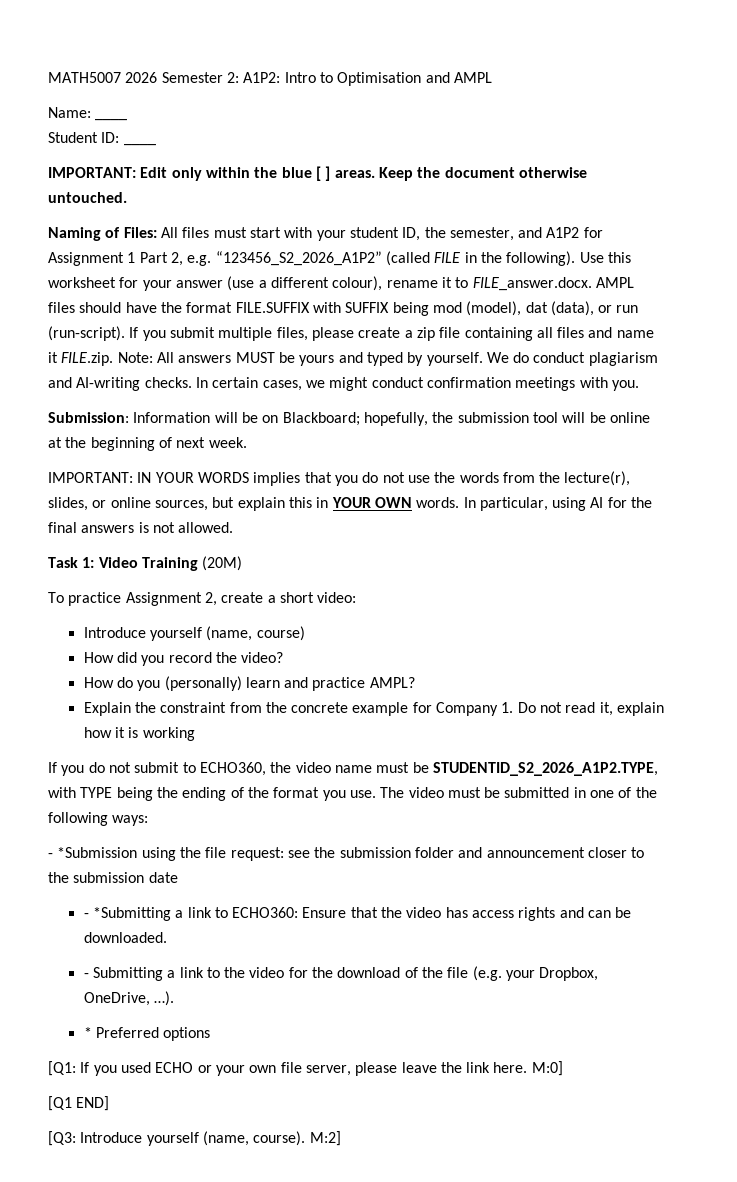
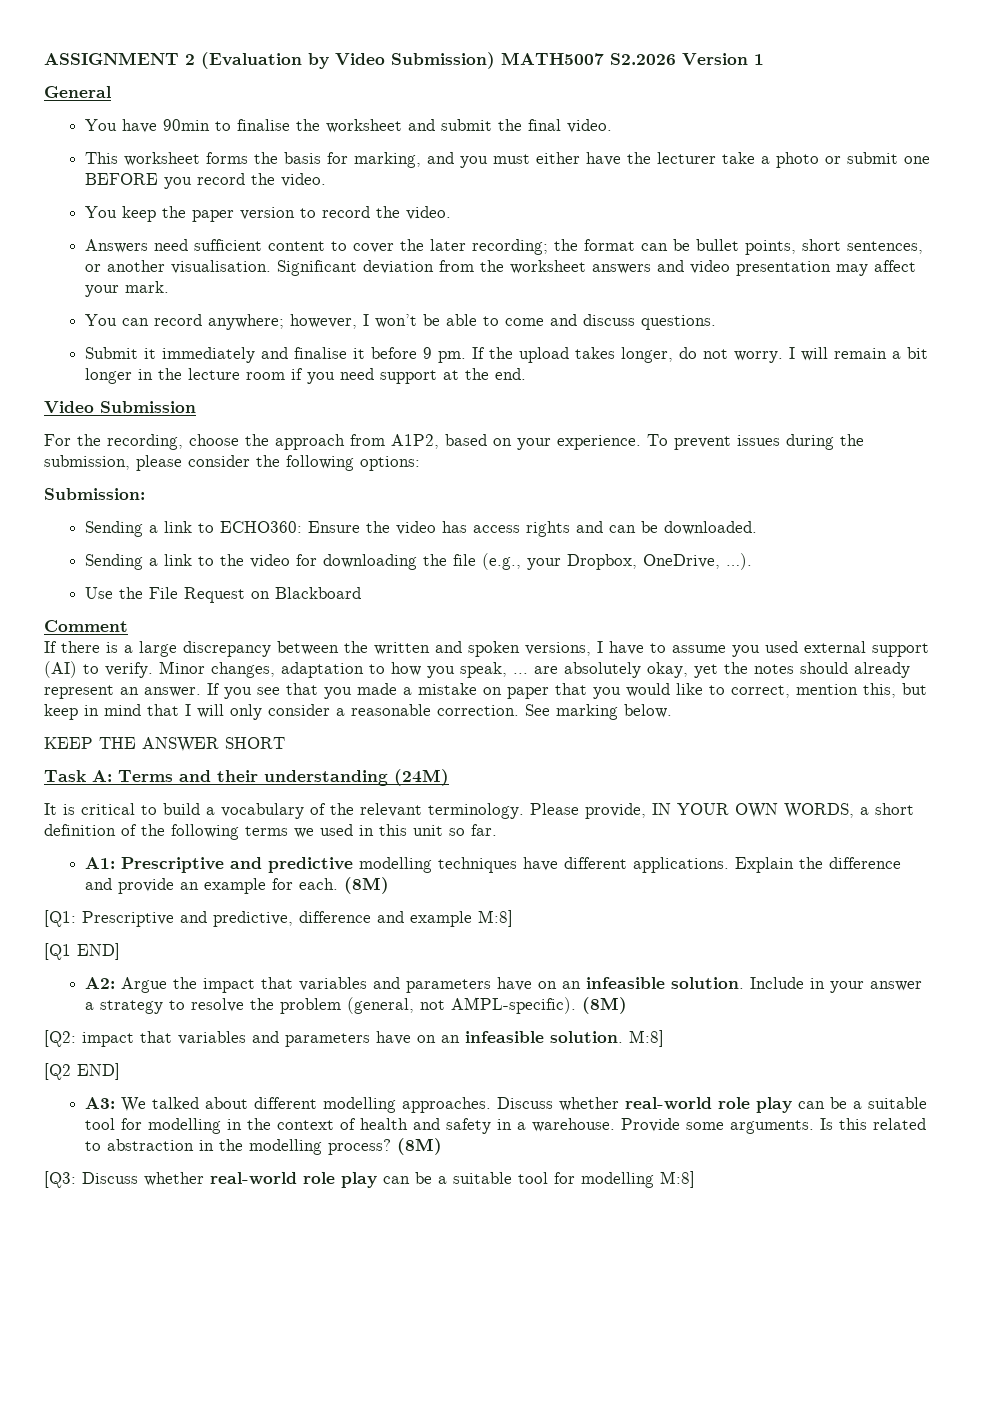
- MATH5007 2026 Semester 2: A1P2: Intro to Optimisation and AMPL
- Name: ____
- Student ID: ____
- IMPORTANT: Edit only within the blue [ ] areas. Keep the document otherwise untouched.
- Naming of Files: All files must start with your student ID, the semester, and A1P2 for Assignment 1 Part 2, e.g. “123456_S2_2026_A1P2” (called FILE in the following). Use this worksheet for your answer (use a different colour), rename it to FILE_answer.docx. AMPL files should have the format FILE.SUFFIX with SUFFIX being mod (model), dat (data), or run (run-script). If you submit multiple files, please create a zip file containing all files and name it FILE.zip. Note: All answers MUST be yours and typed by yourself. We do conduct plagiarism and AI-writing checks. In certain cases, we might conduct confirmation meetings with you.
- Submission: Information will be on Blackboard; hopefully, the submission tool will be online at the beginning of next week.
- IMPORTANT: IN YOUR WORDS implies that you do not use the words from the lecture(r), slides, or online sources, but explain this in YOUR OWN words. In particular, using AI for the final answers is not allowed.
- Task 1: Video Training (20M)
- To practice Assignment 2, create a short video:
- Introduce yourself (name, course)
- How did you record the video?
- How do you (personally) learn and practice AMPL?
- Explain the constraint from the concrete example for Company 1. Do not read it, explain how it is working
- If you do not submit to ECHO360, the video name must be STUDENTID_S2_2026_A1P2.TYPE, with TYPE being the ending of the format you use. The video must be submitted in one of the following ways:
- - *Submission using the file request: see the submission folder and announcement closer to the submission date
- - *Submitting a link to ECHO360: Ensure that the video has access rights and can be downloaded.
+ ASSIGNMENT 2 (Evaluation by Video Submission) MATH5007 S2.2026 Version 1
+ General
+ You have 90min to finalise the worksheet and submit the final video.
+ This worksheet forms the basis for marking, and you must either have the lecturer take a photo or submit one BEFORE you record the video.
+ You keep the paper version to record the video.
+ Answers need sufficient content to cover the later recording; the format can be bullet points, short sentences, or another visualisation. Significant deviation from the worksheet answers and video presentation may affect your mark.
+ You can record anywhere; however, I won’t be able to come and discuss questions.
+ Submit it immediately and finalise it before 9 pm. If the upload takes longer, do not worry. I will remain a bit longer in the lecture room if you need support at the end.
+ Video Submission
+ For the recording, choose the approach from A1P2, based on your experience. To prevent issues during the submission, please consider the following options:
+ Submission:
+ Sending a link to ECHO360: Ensure the video has access rights and can be downloaded.
- - Submitting a link to the video for the download of the file (e.g. your Dropbox, OneDrive, …).
+ Sending a link to the video for downloading the file (e.g., your Dropbox, OneDrive, …).
- * Preferred options
- [Q1: If you used ECHO or your own file server, please leave the link here. M:0]
+ Use the File Request on Blackboard
+ Comment
+ If there is a large discrepancy between the written and spoken versions, I have to assume you used external support (AI) to verify. Minor changes, adaptation to how you speak, ... are absolutely okay, yet the notes should already represent an answer. If you see that you made a mistake on paper that you would like to correct, mention this, but keep in mind that I will only consider a reasonable correction. See marking below.
+ KEEP THE ANSWER SHORT
+ Task A: Terms and their understanding (24M)
+ It is critical to build a vocabulary of the relevant terminology. Please provide, IN YOUR OWN WORDS, a short definition of the following terms we used in this unit so far.
+ A1: Prescriptive and predictive modelling techniques have different applications. Explain the difference and provide an example for each. (8M)
+ [Q1: Prescriptive and predictive, difference and example M:8]
  [Q1 END]
- [Q3: Introduce yourself (name, course). M:2]
+ A2: Argue the impact that variables and parameters have on an infeasible solution. Include in your answer a strategy to resolve the problem (general, not AMPL-specific). (8M)
+ [Q2: impact that variables and parameters have on an infeasible solution. M:8]
+ [Q2 END]
+ A3: We talked about different modelling approaches. Discuss whether real-world role play can be a suitable tool for modelling in the context of health and safety in a warehouse. Provide some arguments. Is this related to abstraction in the modelling process? (8M)
+ [Q3: Discuss whether real-world role play can be a suitable tool for modelling M:8]

